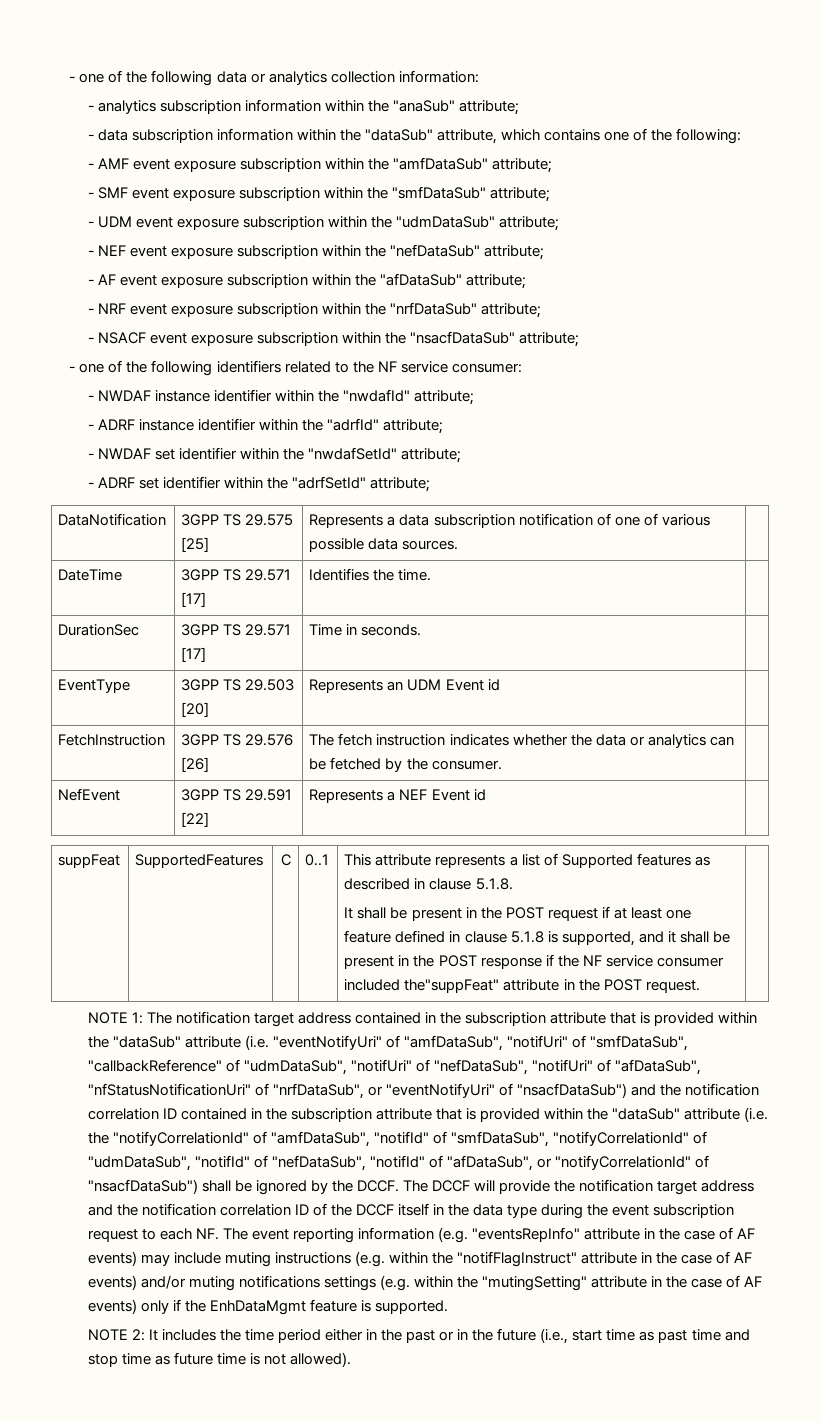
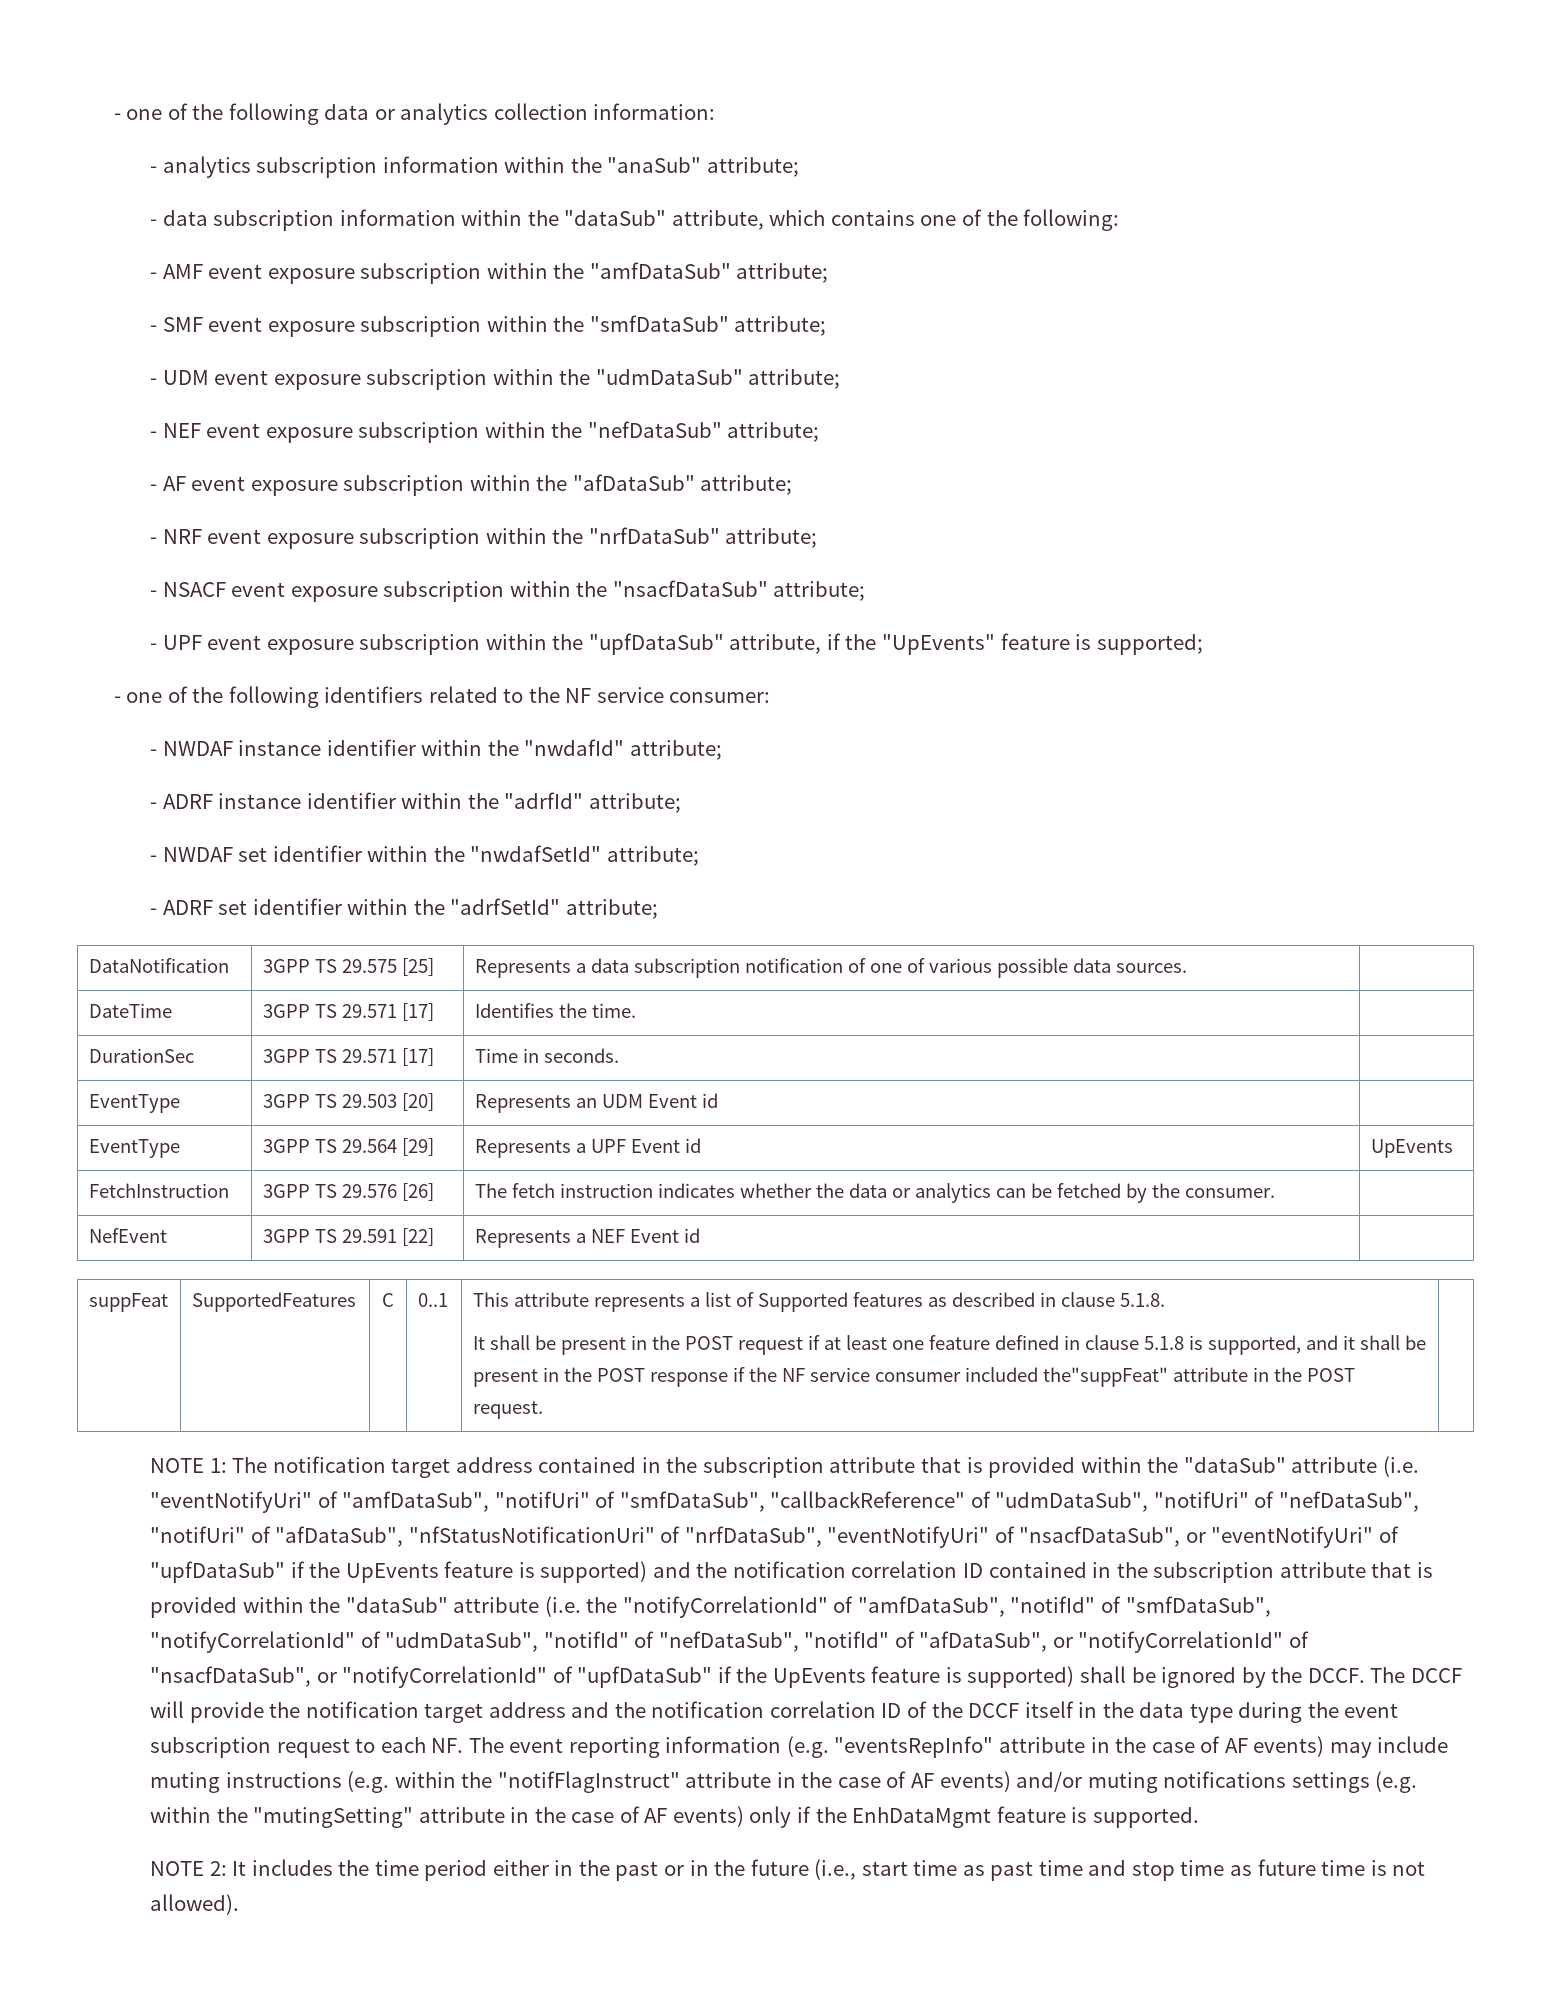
+ - UPF event exposure subscription within the "upfDataSub" attribute, if the "UpEvents" feature is supported;
+ EventType | 3GPP TS 29.564 [29] | Represents a UPF Event id | UpEvents
- The notification target address contained in the subscription attribute that is provided within the "dataSub" attribute (i.e. "eventNotifyUri" of "amfDataSub", "notifUri" of "smfDataSub", "callbackReference" of "udmDataSub", "notifUri" of "nefDataSub", "notifUri" of "afDataSub", "nfStatusNotificationUri" of "nrfDataSub", or "eventNotifyUri" of "nsacfDataSub") and the notification correlation ID contained in the subscription attribute that is provided within the "dataSub" attribute (i.e. the "notifyCorrelationId" of "amfDataSub", "notifId" of "smfDataSub", "notifyCorrelationId" of "udmDataSub", "notifId" of "nefDataSub", "notifId" of "afDataSub", or "notifyCorrelationId" of "nsacfDataSub") shall be ignored by the DCCF.
+ The notification target address contained in the subscription attribute that is provided within the "dataSub" attribute (i.e. "eventNotifyUri" of "amfDataSub", "notifUri" of "smfDataSub", "callbackReference" of "udmDataSub", "notifUri" of "nefDataSub", "notifUri" of "afDataSub", "nfStatusNotificationUri" of "nrfDataSub", "eventNotifyUri" of "nsacfDataSub", or "eventNotifyUri" of "upfDataSub" if the UpEvents feature is supported) and the notification correlation ID contained in the subscription attribute that is provided within the "dataSub" attribute (i.e. the "notifyCorrelationId" of "amfDataSub", "notifId" of "smfDataSub", "notifyCorrelationId" of "udmDataSub", "notifId" of "nefDataSub", "notifId" of "afDataSub", or "notifyCorrelationId" of "nsacfDataSub", or "notifyCorrelationId" of "upfDataSub" if the UpEvents feature is supported) shall be ignored by the DCCF.

